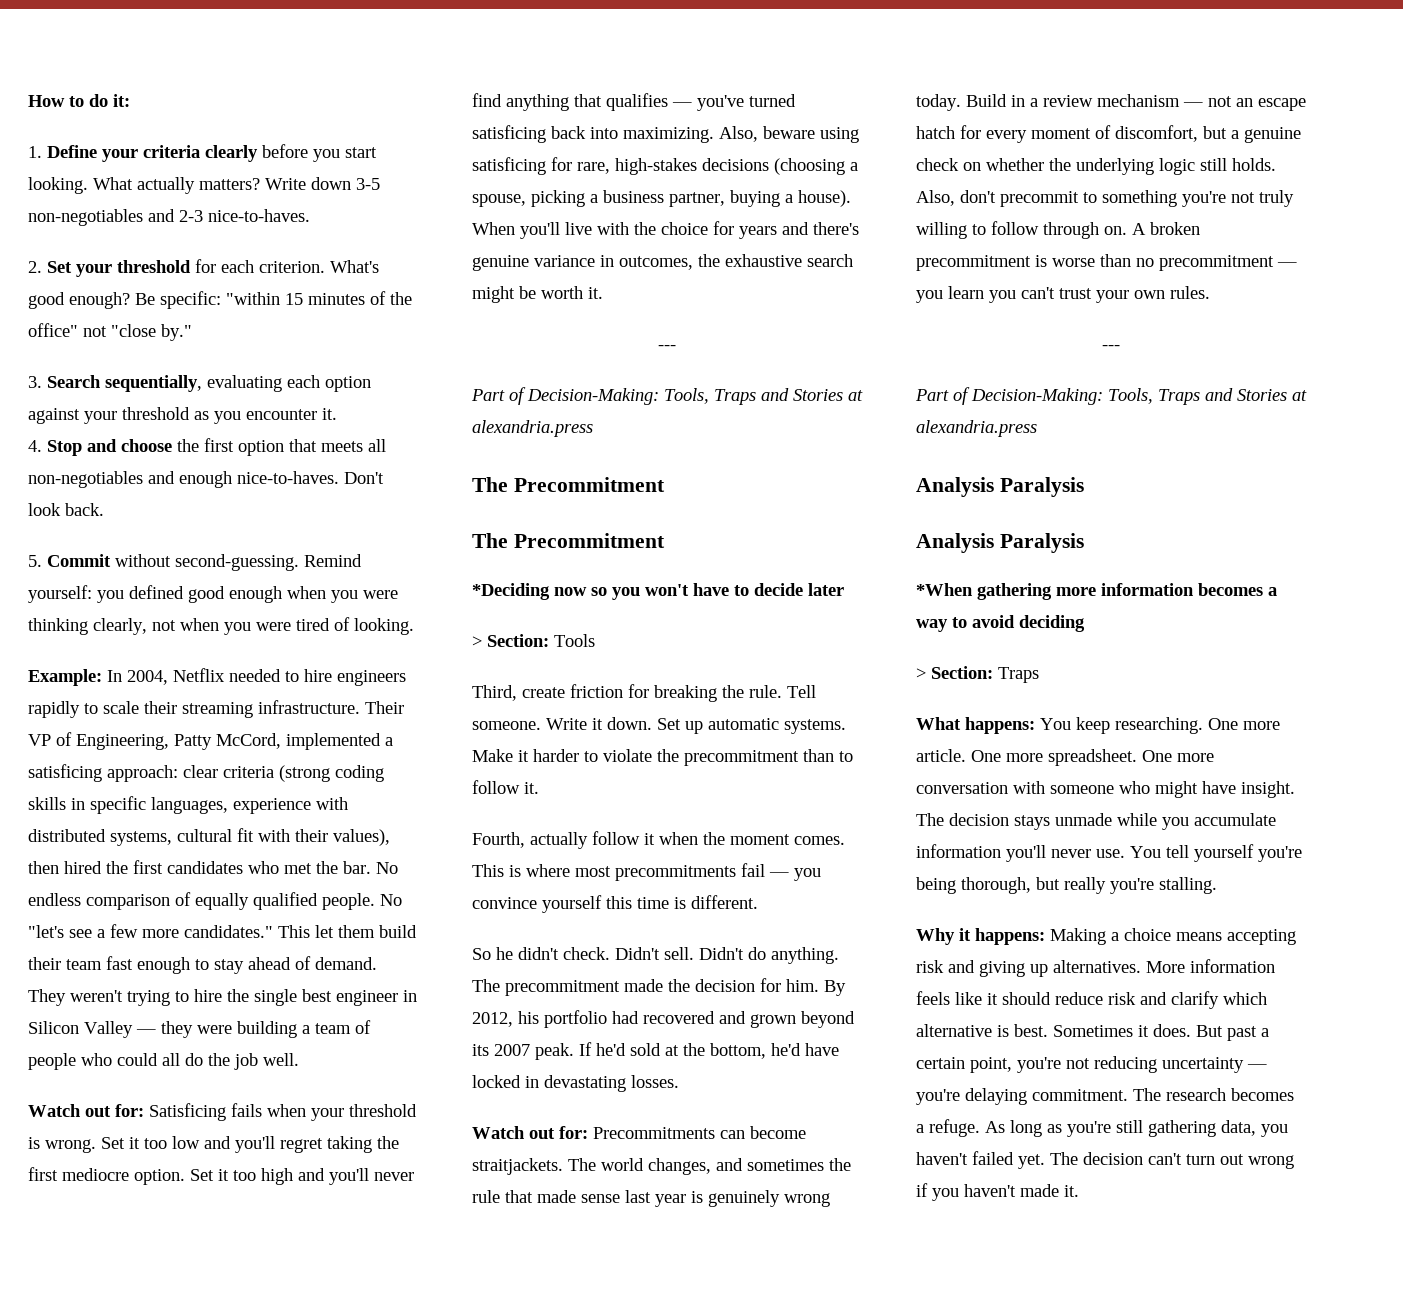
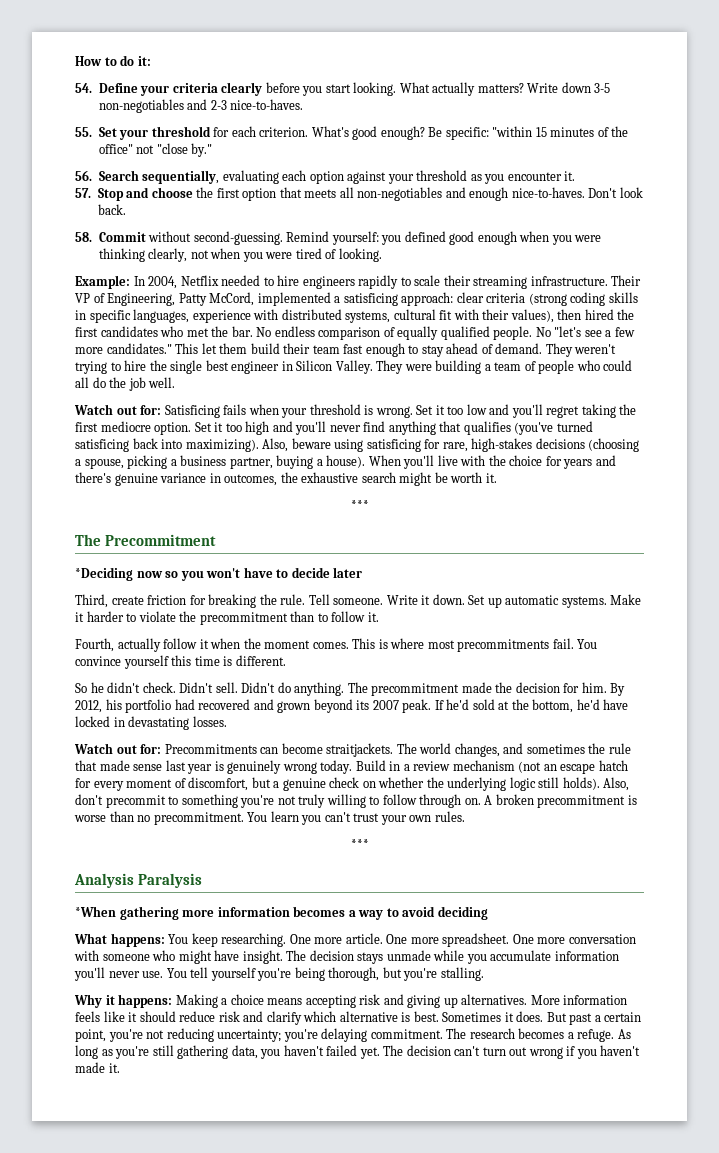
- 1. Define your criteria clearly before you start looking.
+ 54. Define your criteria clearly before you start looking.
- 2. Set your threshold for each criterion.
+ 55. Set your threshold for each criterion.
- 3. Search sequentially, evaluating each option against your threshold as you encounter it.
+ 56. Search sequentially, evaluating each option against your threshold as you encounter it.
- 4. Stop and choose the first option that meets all non-negotiables and enough nice-to-haves.
+ 57. Stop and choose the first option that meets all non-negotiables and enough nice-to-haves.
- 5. Commit without second-guessing.
+ 58. Commit without second-guessing.
- They weren't trying to hire the single best engineer in Silicon Valley — they were building a team of people who could all do the job well.
+ They weren't trying to hire the single best engineer in Silicon Valley. They were building a team of people who could all do the job well.
- Set it too high and you'll never find anything that qualifies — you've turned satisficing back into maximizing.
+ Set it too high and you'll never find anything that qualifies (you've turned satisficing back into maximizing).
  When you'll live with the choice for years and there's genuine variance in outcomes, the exhaustive search might be worth it.
- ---
- Part of Decision-Making: Tools, Traps and Stories at alexandria.press
- The Precommitment
+ ***
- > Section: Tools
- This is where most precommitments fail — you convince yourself this time is different.
+ This is where most precommitments fail. You convince yourself this time is different.
- Build in a review mechanism — not an escape hatch for every moment of discomfort, but a genuine check on whether the underlying logic still holds.
+ Build in a review mechanism (not an escape hatch for every moment of discomfort, but a genuine check on whether the underlying logic still holds).
- A broken precommitment is worse than no precommitment — you learn you can't trust your own rules.
- ---
- Part of Decision-Making: Tools, Traps and Stories at alexandria.press
- Analysis Paralysis
+ A broken precommitment is worse than no precommitment. You learn you can't trust your own rules.
+ ***
- > Section: Traps
- You tell yourself you're being thorough, but really you're stalling.
+ You tell yourself you're being thorough, but you're stalling.
- But past a certain point, you're not reducing uncertainty — you're delaying commitment.
+ But past a certain point, you're not reducing uncertainty; you're delaying commitment.

